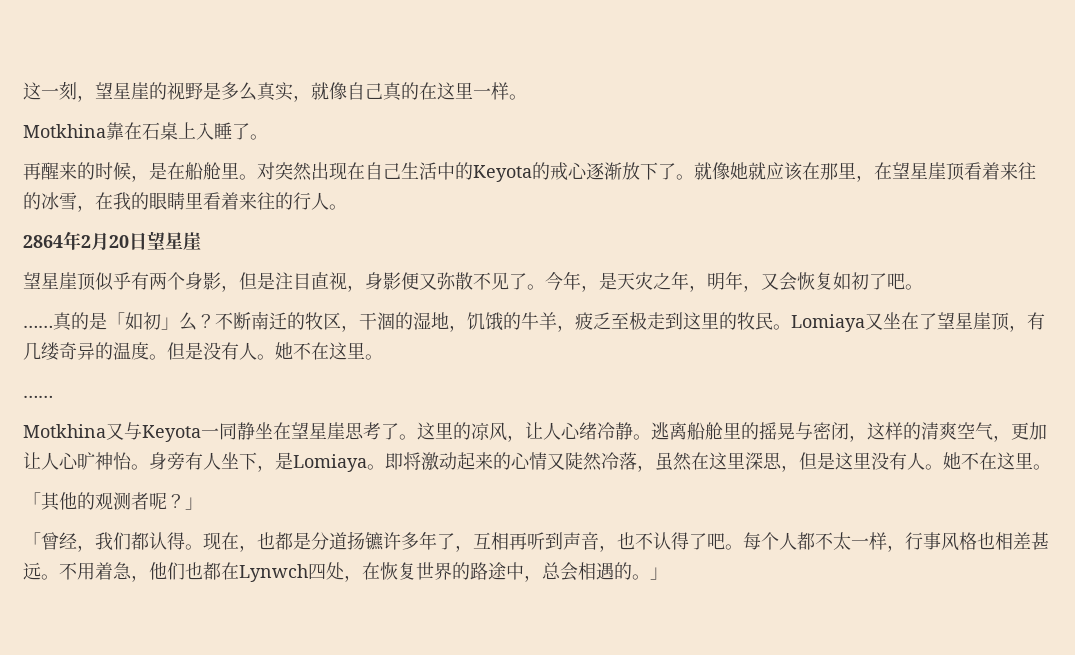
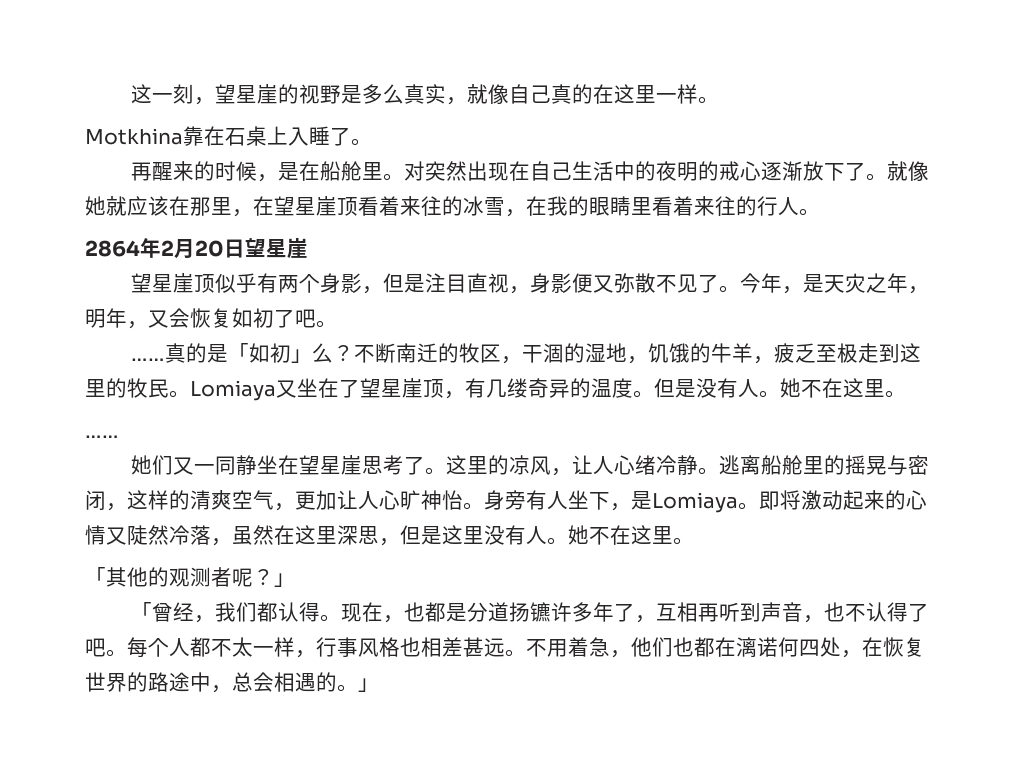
- 对突然出现在自己生活中的Keyota的戒心逐渐放下了。
+ 对突然出现在自己生活中的夜明的戒心逐渐放下了。
- Motkhina又与Keyota一同静坐在望星崖思考了。
+ 她们又一同静坐在望星崖思考了。
- 不用着急，他们也都在Lynwch四处，在恢复世界的路途中，总会相遇的。」
+ 不用着急，他们也都在漓诺何四处，在恢复世界的路途中，总会相遇的。」

